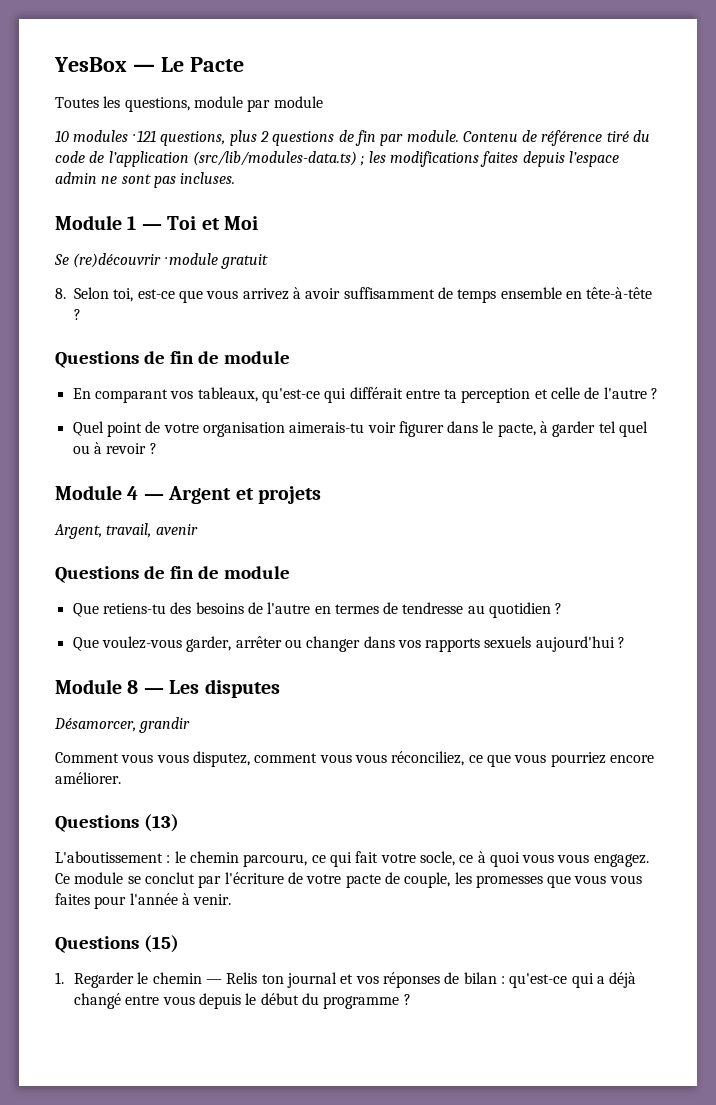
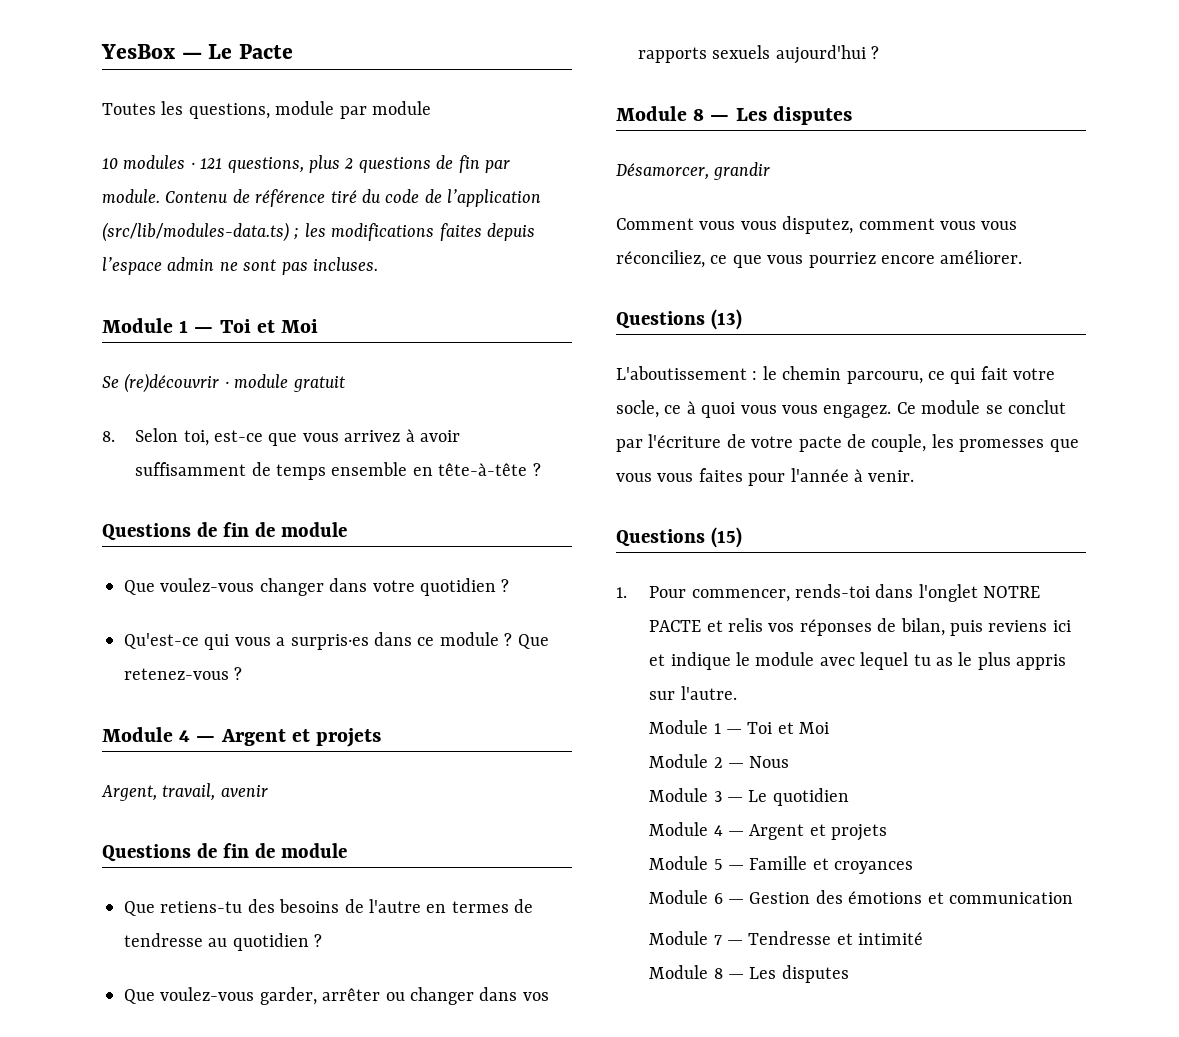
- En comparant vos tableaux, qu'est-ce qui différait entre ta perception et celle de l'autre ?
- Quel point de votre organisation aimerais-tu voir figurer dans le pacte, à garder tel quel ou à revoir ?
+ Que voulez-vous changer dans votre quotidien ?
+ Qu'est-ce qui vous a surpris·es dans ce module ? Que retenez-vous ?
- 1. Regarder le chemin — Relis ton journal et vos réponses de bilan : qu'est-ce qui a déjà changé entre vous depuis le début du programme ?
+ 1. Pour commencer, rends-toi dans l'onglet NOTRE PACTE et relis vos réponses de bilan, puis reviens ici et indique le module avec lequel tu as le plus appris sur l'autre.
+ Module 1 — Toi et Moi
+ Module 2 — Nous
+ Module 3 — Le quotidien
+ Module 4 — Argent et projets
+ Module 5 — Famille et croyances
+ Module 6 — Gestion des émotions et communication
+ Module 7 — Tendresse et intimité
+ Module 8 — Les disputes

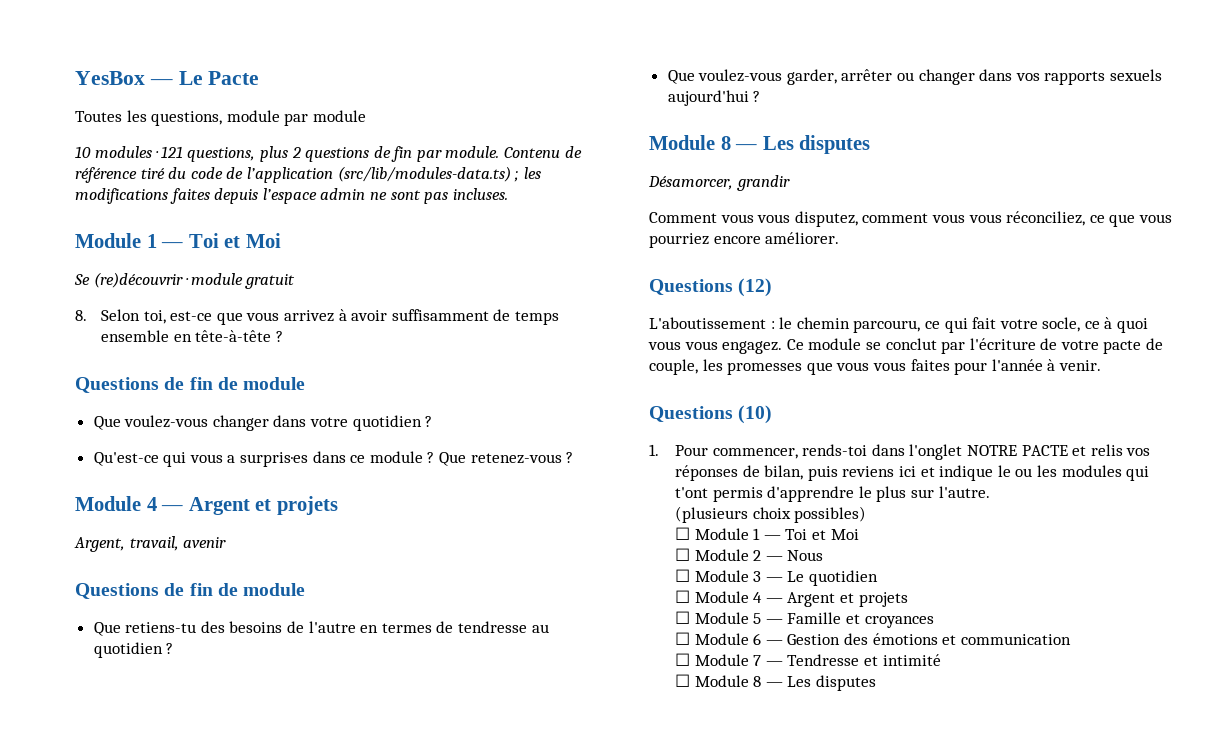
- Questions (13)
+ Questions (12)
- Questions (15)
+ Questions (10)
- 1. Pour commencer, rends-toi dans l'onglet NOTRE PACTE et relis vos réponses de bilan, puis reviens ici et indique le module avec lequel tu as le plus appris sur l'autre.
- Module 1 — Toi et Moi
- Module 2 — Nous
+ 1. Pour commencer, rends-toi dans l'onglet NOTRE PACTE et relis vos réponses de bilan, puis reviens ici et indique le ou les modules qui t'ont permis d'apprendre le plus sur l'autre.
+ (plusieurs choix possibles)
+ ☐ Module 1 — Toi et Moi
+ ☐ Module 2 — Nous
- Module 3 — Le quotidien
- Module 4 — Argent et projets
- Module 5 — Famille et croyances
+ ☐ Module 3 — Le quotidien
+ ☐ Module 4 — Argent et projets
+ ☐ Module 5 — Famille et croyances
- Module 6 — Gestion des émotions et communication
+ ☐ Module 6 — Gestion des émotions et communication
- Module 7 — Tendresse et intimité
- Module 8 — Les disputes
+ ☐ Module 7 — Tendresse et intimité
+ ☐ Module 8 — Les disputes

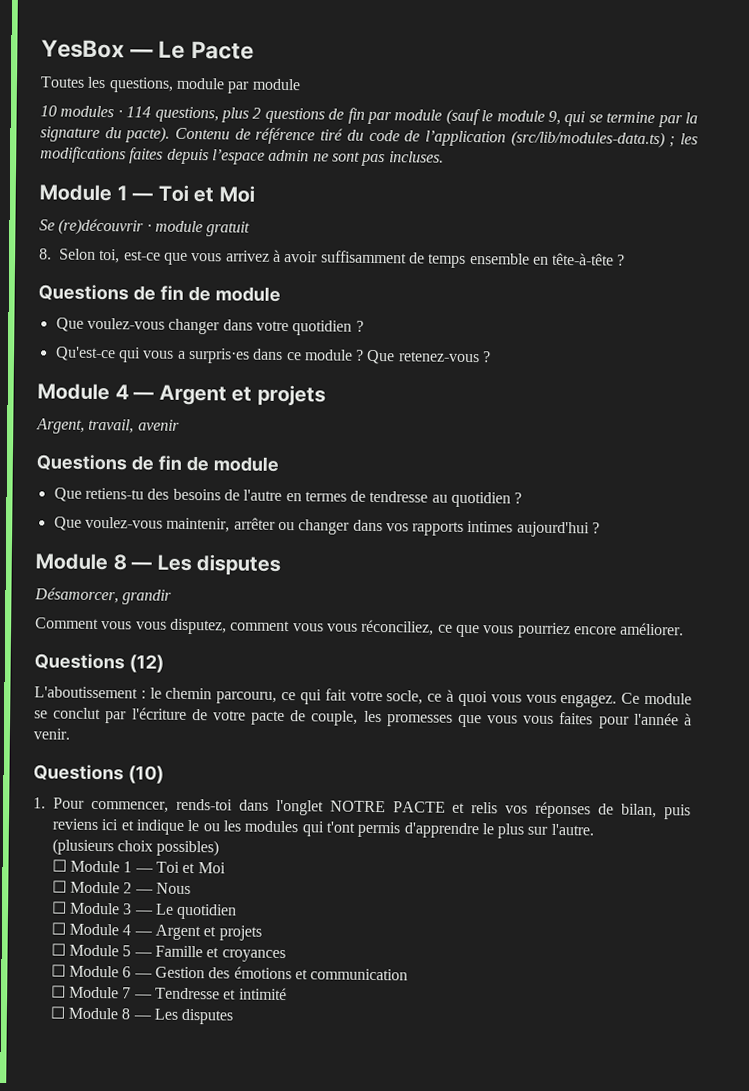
- 10 modules · 121 questions, plus 2 questions de fin par module.
+ 10 modules · 114 questions, plus 2 questions de fin par module (sauf le module 9, qui se termine par la signature du pacte).
- Que voulez-vous garder, arrêter ou changer dans vos rapports sexuels aujourd'hui ?
+ Que voulez-vous maintenir, arrêter ou changer dans vos rapports intimes aujourd'hui ?

